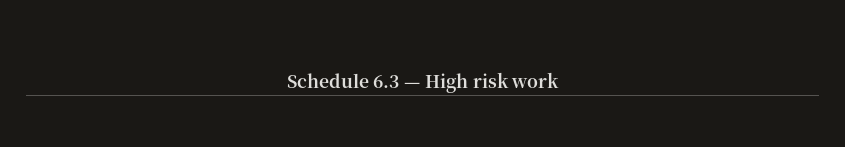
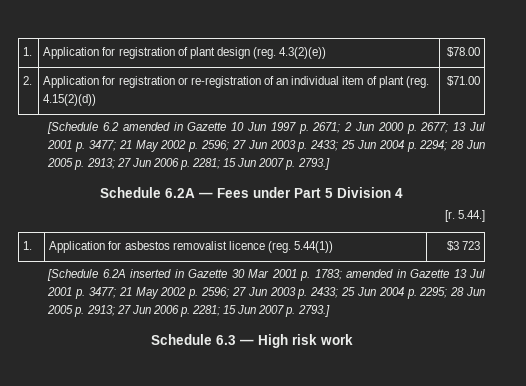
+ 1. | Application for registration of plant design (reg. 4.3(2)(e)) | $78.00
+ 2. | Application for registration or re-registration of an individual item of plant (reg. 4.15(2)(d)) | $71.00
+ [Schedule 6.2 amended in Gazette 10 Jun 1997 p. 2671; 2 Jun 2000 p. 2677; 13 Jul 2001 p. 3477; 21 May 2002 p. 2596; 27 Jun 2003 p. 2433; 25 Jun 2004 p. 2294; 28 Jun 2005 p. 2913; 27 Jun 2006 p. 2281; 15 Jun 2007 p. 2793.]
+ Schedule 6.2A — Fees under Part 5 Division 4
+ [r. 5.44.]
+ 1. | Application for asbestos removalist licence (reg. 5.44(1)) | $3 723
+ [Schedule 6.2A inserted in Gazette 30 Mar 2001 p. 1783; amended in Gazette 13 Jul 2001 p. 3477; 21 May 2002 p. 2596; 27 Jun 2003 p. 2433; 25 Jun 2004 p. 2295; 28 Jun 2005 p. 2913; 27 Jun 2006 p. 2281; 15 Jun 2007 p. 2793.]

